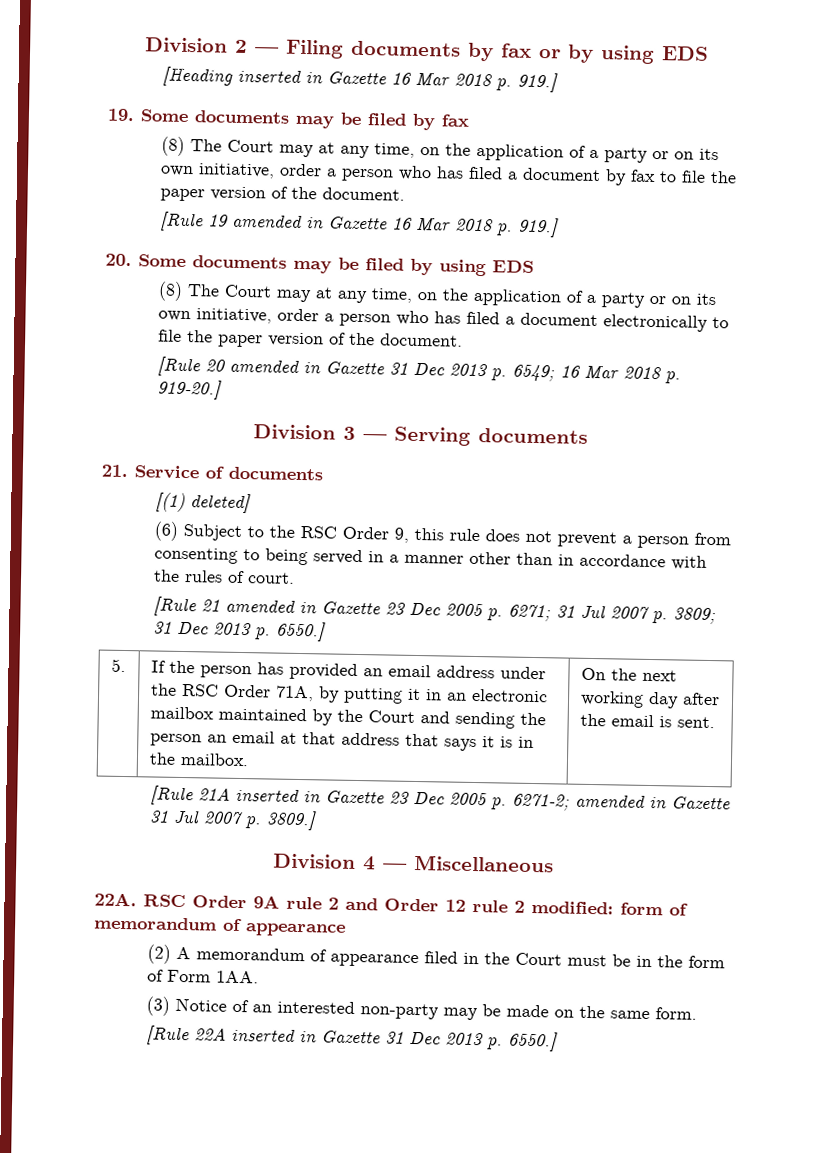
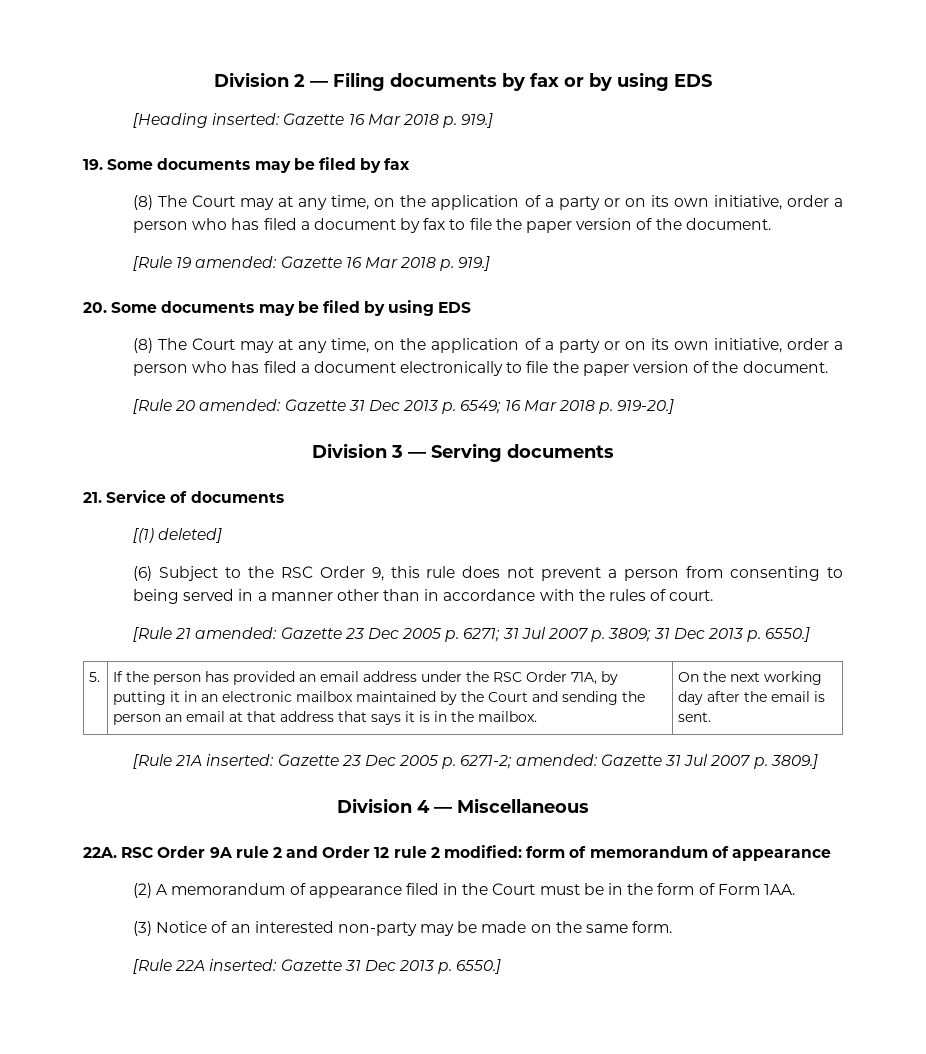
- [Heading inserted in Gazette 16 Mar 2018 p. 919.]
+ [Heading inserted: Gazette 16 Mar 2018 p. 919.]
- [Rule 19 amended in Gazette 16 Mar 2018 p. 919.]
+ [Rule 19 amended: Gazette 16 Mar 2018 p. 919.]
- [Rule 20 amended in Gazette 31 Dec 2013 p. 6549; 16 Mar 2018 p. 919-20.]
+ [Rule 20 amended: Gazette 31 Dec 2013 p. 6549; 16 Mar 2018 p. 919-20.]
- [Rule 21 amended in Gazette 23 Dec 2005 p. 6271; 31 Jul 2007 p. 3809; 31 Dec 2013 p. 6550.]
+ [Rule 21 amended: Gazette 23 Dec 2005 p. 6271; 31 Jul 2007 p. 3809; 31 Dec 2013 p. 6550.]
- [Rule 21A inserted in Gazette 23 Dec 2005 p. 6271-2; amended in Gazette 31 Jul 2007 p. 3809.]
+ [Rule 21A inserted: Gazette 23 Dec 2005 p. 6271-2; amended: Gazette 31 Jul 2007 p. 3809.]
- [Rule 22A inserted in Gazette 31 Dec 2013 p. 6550.]
+ [Rule 22A inserted: Gazette 31 Dec 2013 p. 6550.]

